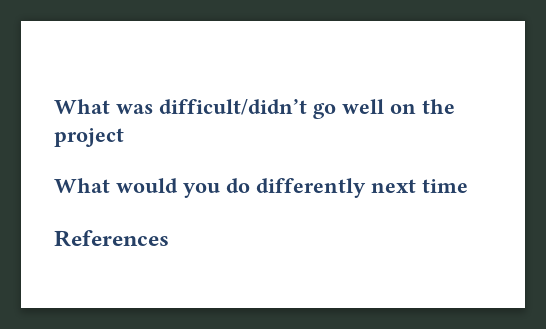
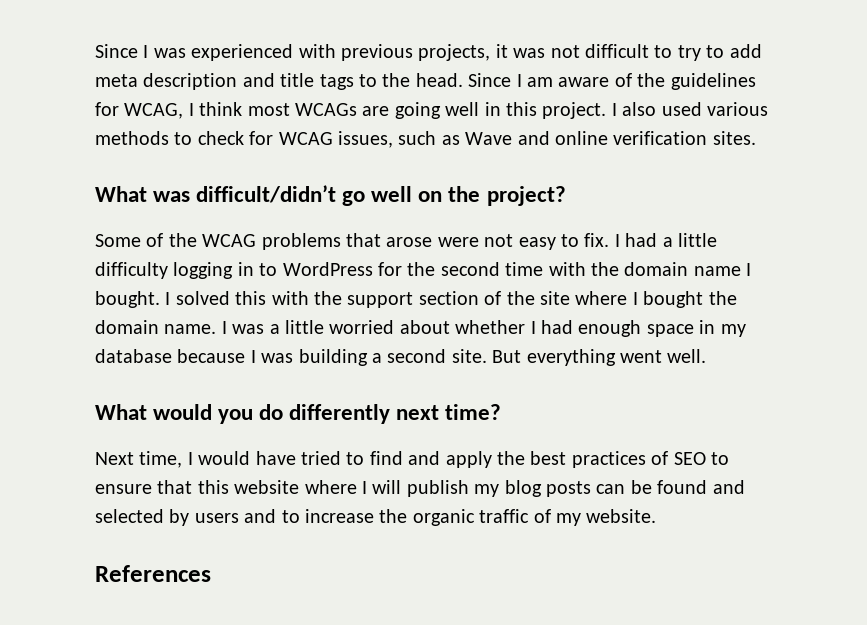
+ Since I was experienced with previous projects, it was not difficult to try to add meta description and title tags to the head. Since I am aware of the guidelines for WCAG, I think most WCAGs are going well in this project. I also used various methods to check for WCAG issues, such as Wave and online verification sites.
- What was difficult/didn’t go well on the project
+ What was difficult/didn’t go well on the project?
+ Some of the WCAG problems that arose were not easy to fix. I had a little difficulty logging in to WordPress for the second time with the domain name I bought. I solved this with the support section of the site where I bought the domain name. I was a little worried about whether I had enough space in my database because I was building a second site. But everything went well.
- What would you do differently next time
+ What would you do differently next time?
+ Next time, I would have tried to find and apply the best practices of SEO to ensure that this website where I will publish my blog posts can be found and selected by users and to increase the organic traffic of my website.

